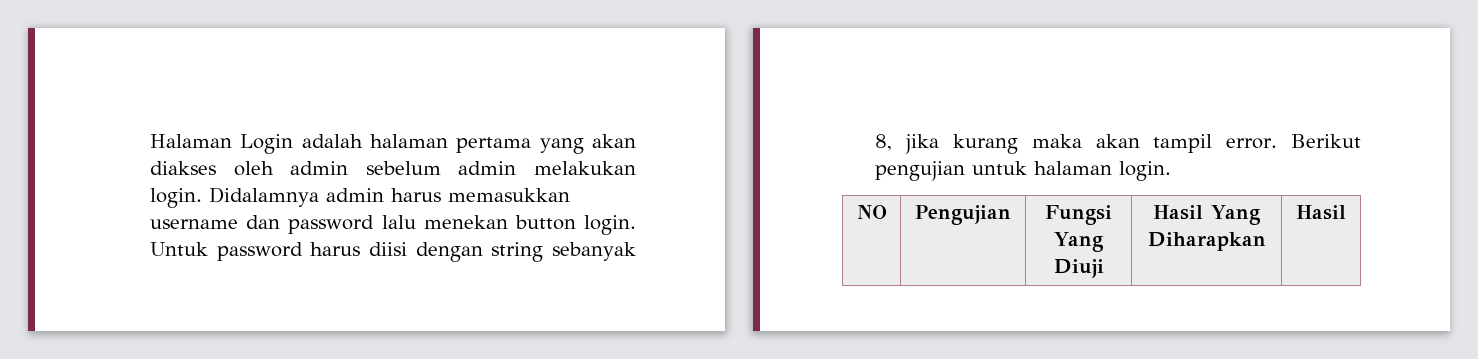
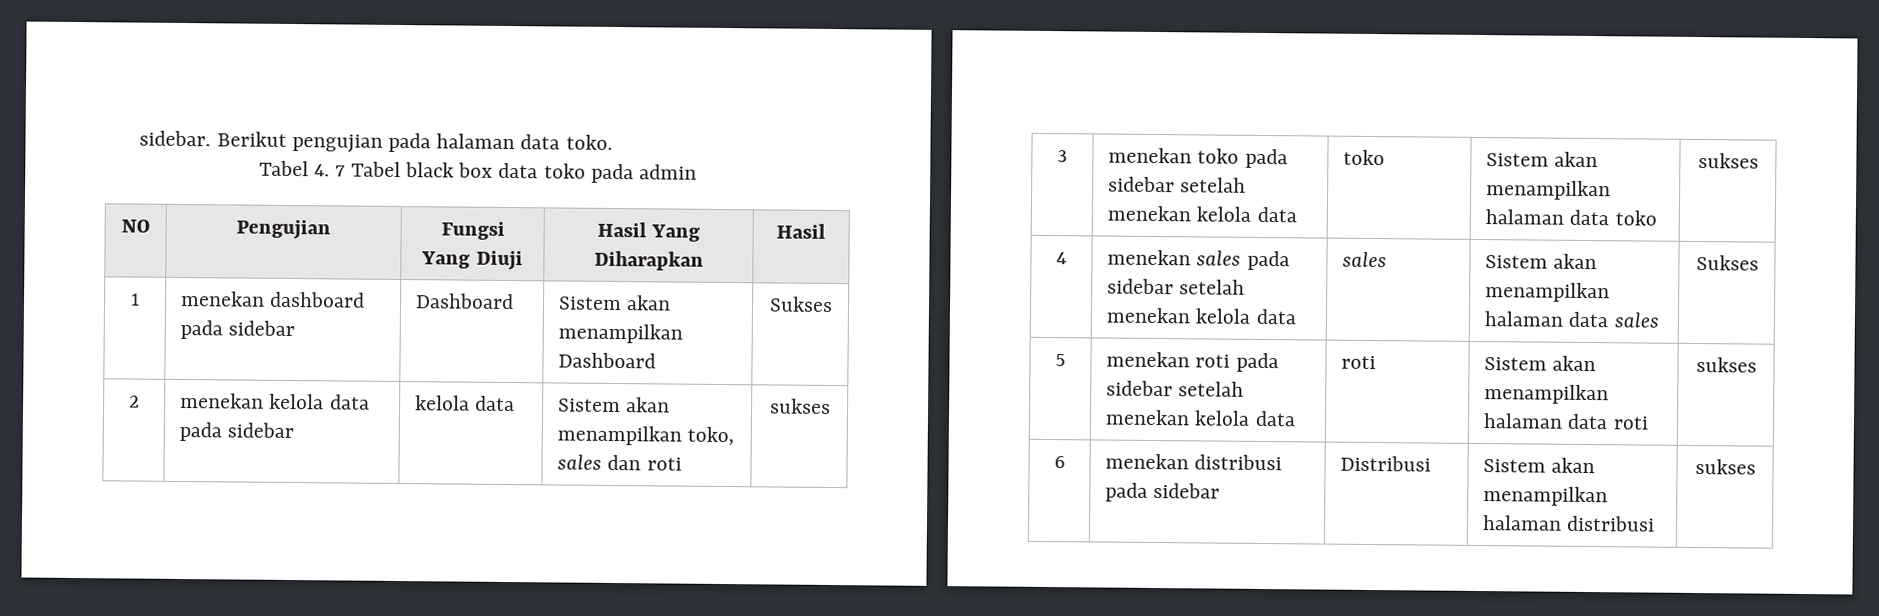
- Halaman Login adalah halaman pertama yang akan diakses oleh admin sebelum admin melakukan login. Didalamnya admin harus memasukkan username dan password lalu menekan button login. Untuk password harus diisi dengan string sebanyak 8, jika kurang maka akan tampil error. Berikut pengujian untuk halaman login.
+ sidebar. Berikut pengujian pada halaman data toko.
+ Tabel 4. 7 Tabel black box data toko pada admin
+ 1 | menekan dashboard pada sidebar | Dashboard | Sistem akan menampilkan Dashboard | Sukses
+ 2 | menekan kelola data pada sidebar | kelola data | Sistem akan menampilkan toko, sales dan roti | sukses
+ 3 | menekan toko pada sidebar setelah menekan kelola data | toko | Sistem akan menampilkan halaman data toko | sukses
+ 4 | menekan sales pada sidebar setelah menekan kelola data | sales | Sistem akan menampilkan halaman data sales | Sukses
+ 5 | menekan roti pada sidebar setelah menekan kelola data | roti | Sistem akan menampilkan halaman data roti | sukses
+ 6 | menekan distribusi pada sidebar | Distribusi | Sistem akan menampilkan halaman distribusi | sukses

